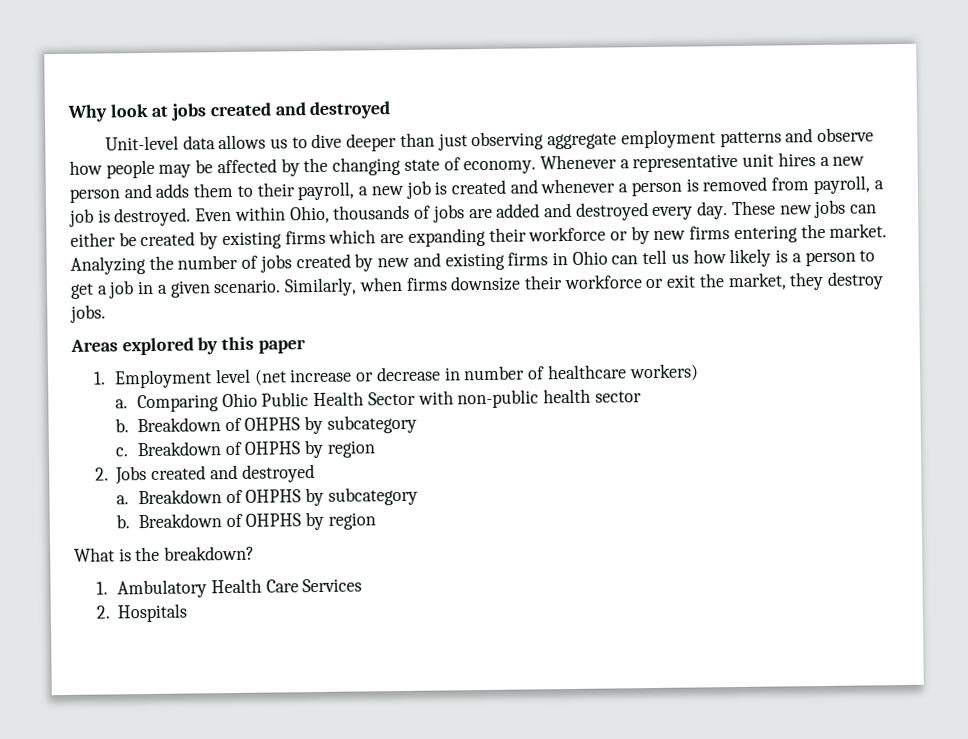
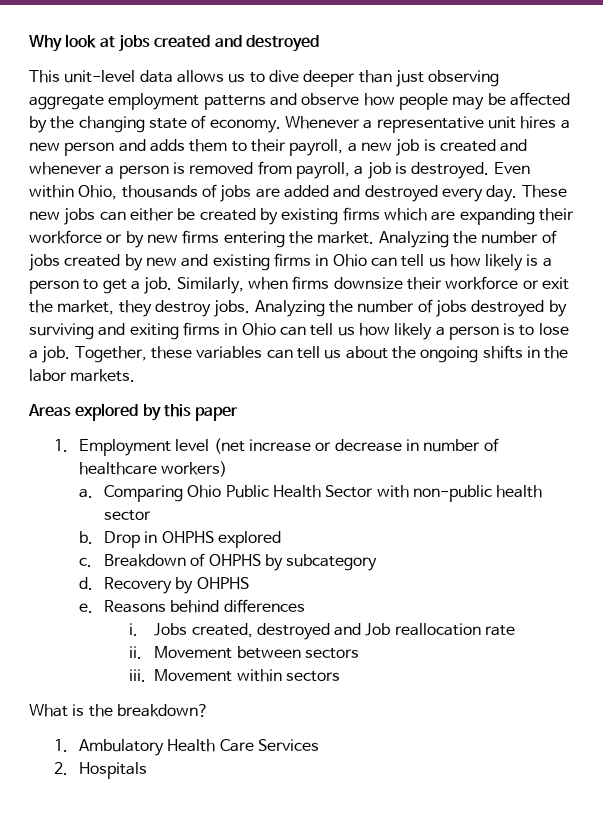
- Unit-level data allows us to dive deeper than just observing aggregate employment patterns and observe how people may be affected by the changing state of economy.
+ This unit-level data allows us to dive deeper than just observing aggregate employment patterns and observe how people may be affected by the changing state of economy.
- Analyzing the number of jobs created by new and existing firms in Ohio can tell us how likely is a person to get a job in a given scenario.
+ Analyzing the number of jobs created by new and existing firms in Ohio can tell us how likely is a person to get a job.
+ Analyzing the number of jobs destroyed by surviving and exiting firms in Ohio can tell us how likely a person is to lose a job. Together, these variables can tell us about the ongoing shifts in the labor markets.
- b. Breakdown of OHPHS by subcategory
- c. Breakdown of OHPHS by region
- 2. Jobs created and destroyed
- a. Breakdown of OHPHS by subcategory
- b. Breakdown of OHPHS by region
+ b. Drop in OHPHS explored
+ c. Breakdown of OHPHS by subcategory
+ d. Recovery by OHPHS
+ e. Reasons behind differences
+ i. Jobs created, destroyed and Job reallocation rate
+ ii. Movement between sectors
+ iii. Movement within sectors

